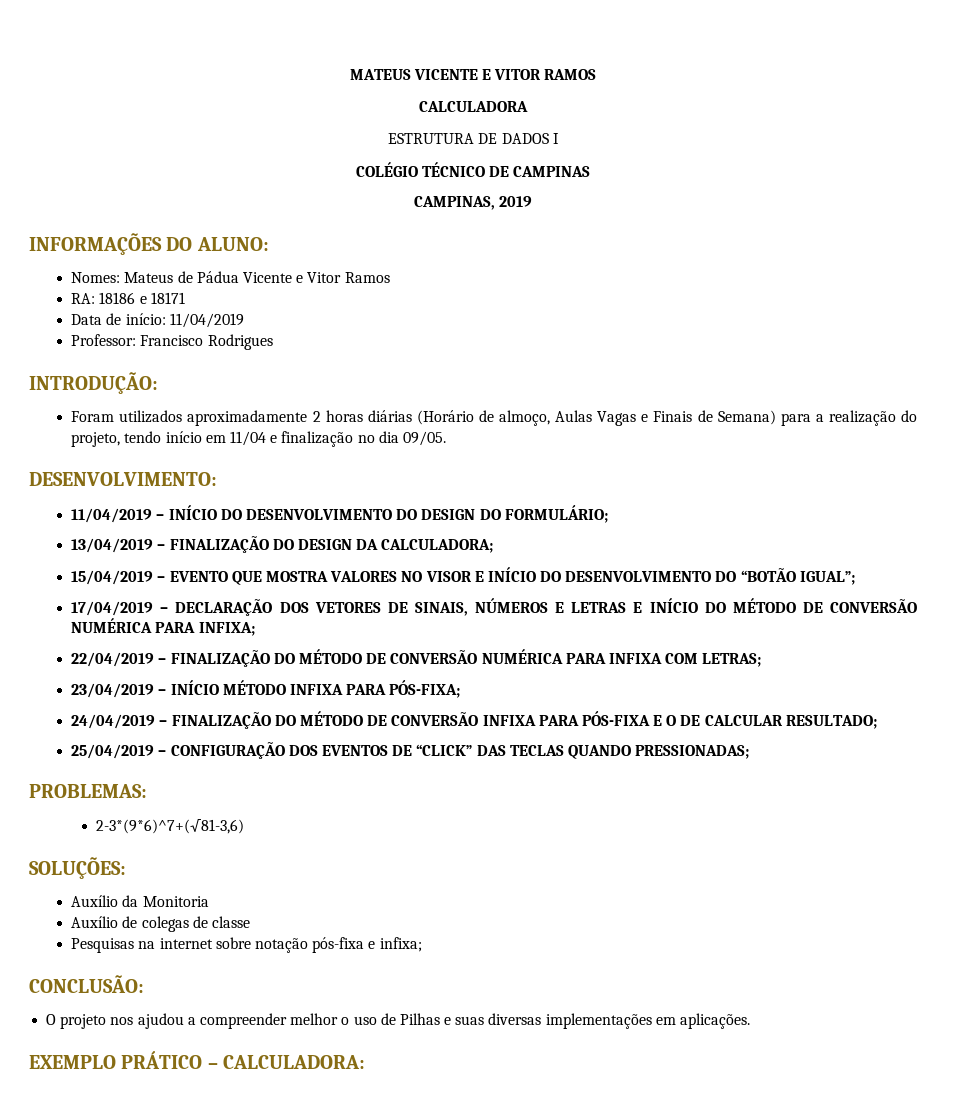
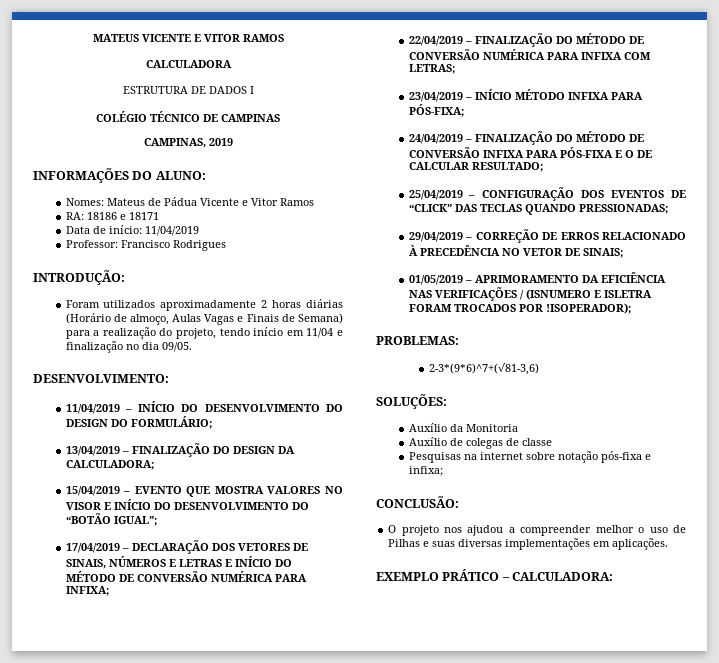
+ 29/04/2019 – CORREÇÃO DE ERROS RELACIONADO À PRECEDÊNCIA NO VETOR DE SINAIS;
+ 01/05/2019 – APRIMORAMENTO DA EFICIÊNCIA NAS VERIFICAÇÕES / (ISNUMERO E ISLETRA FORAM TROCADOS POR !ISOPERADOR);

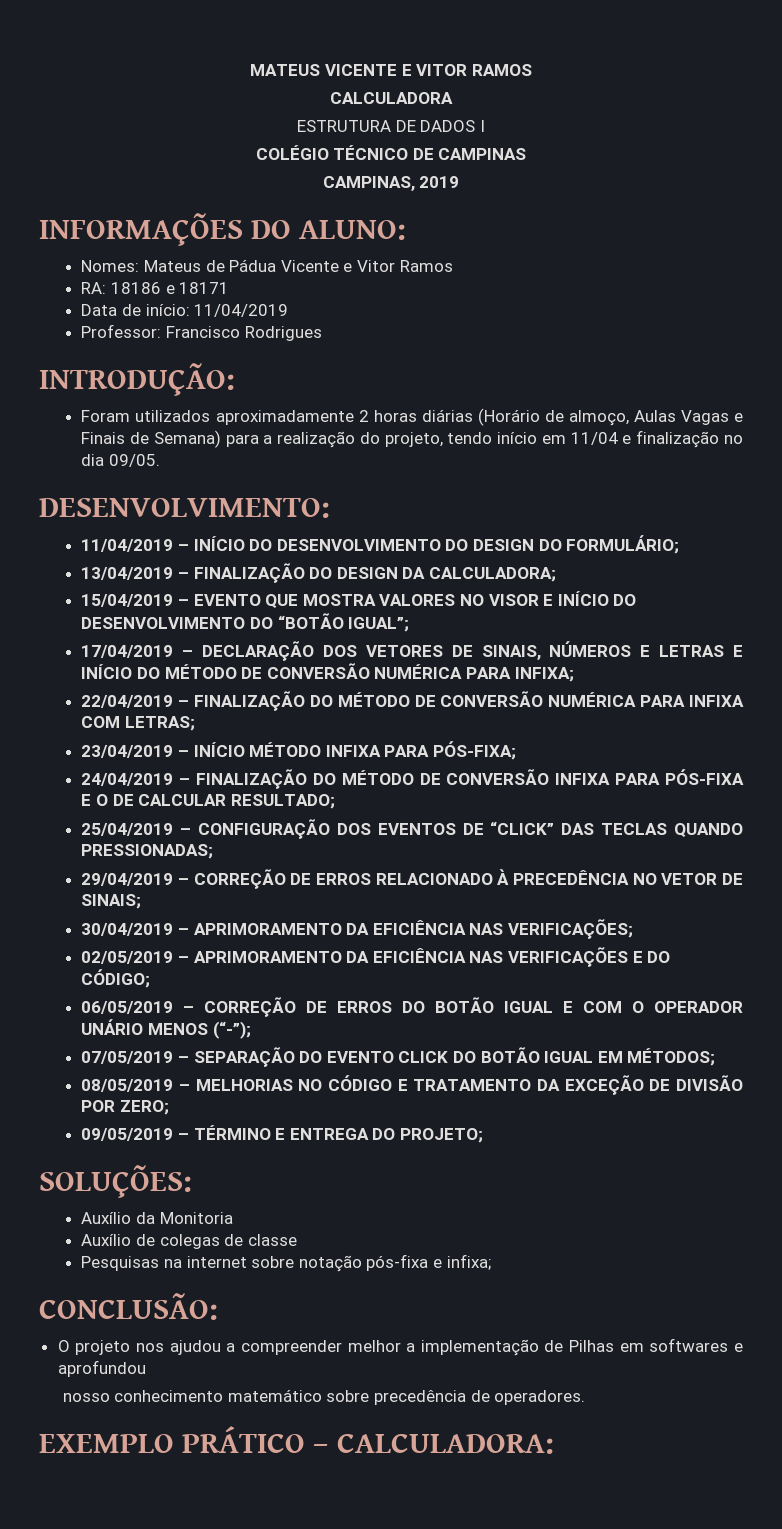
- 01/05/2019 – APRIMORAMENTO DA EFICIÊNCIA NAS VERIFICAÇÕES / (ISNUMERO E ISLETRA FORAM TROCADOS POR !ISOPERADOR);
- PROBLEMAS:
- 2-3*(9*6)^7+(√81-3,6)
+ 30/04/2019 – APRIMORAMENTO DA EFICIÊNCIA NAS VERIFICAÇÕES;
+ 02/05/2019 – APRIMORAMENTO DA EFICIÊNCIA NAS VERIFICAÇÕES E DO CÓDIGO;
+ 06/05/2019 – CORREÇÃO DE ERROS DO BOTÃO IGUAL E COM O OPERADOR UNÁRIO MENOS (“-”);
+ 07/05/2019 – SEPARAÇÃO DO EVENTO CLICK DO BOTÃO IGUAL EM MÉTODOS;
+ 08/05/2019 – MELHORIAS NO CÓDIGO E TRATAMENTO DA EXCEÇÃO DE DIVISÃO POR ZERO;
+ 09/05/2019 – TÉRMINO E ENTREGA DO PROJETO;
- O projeto nos ajudou a compreender melhor o uso de Pilhas e suas diversas implementações em aplicações.
+ O projeto nos ajudou a compreender melhor a implementação de Pilhas em softwares e aprofundou
+ nosso conhecimento matemático sobre precedência de operadores.

